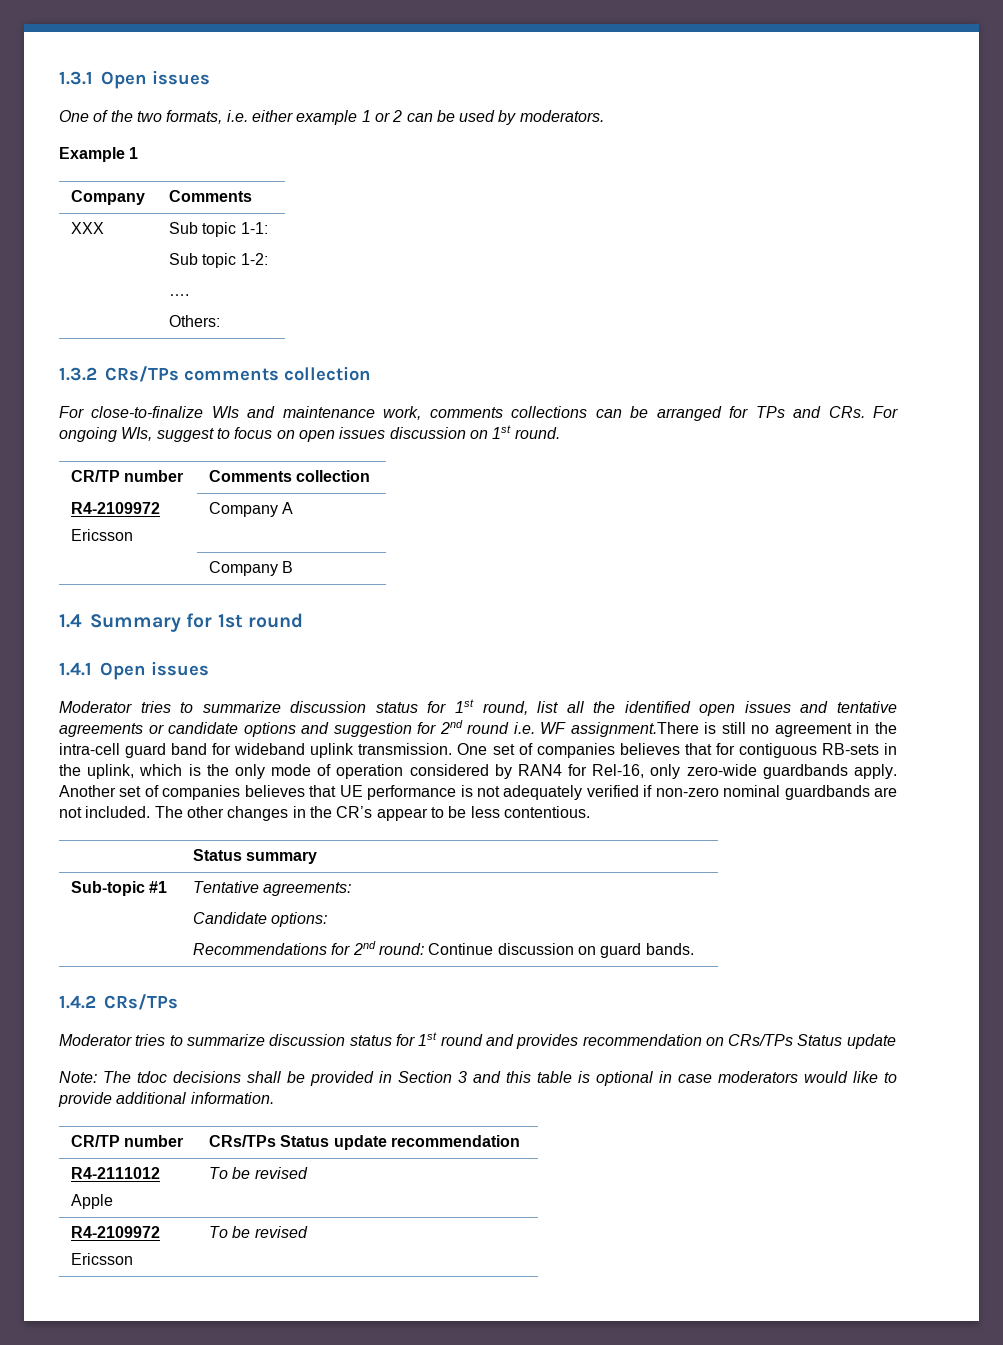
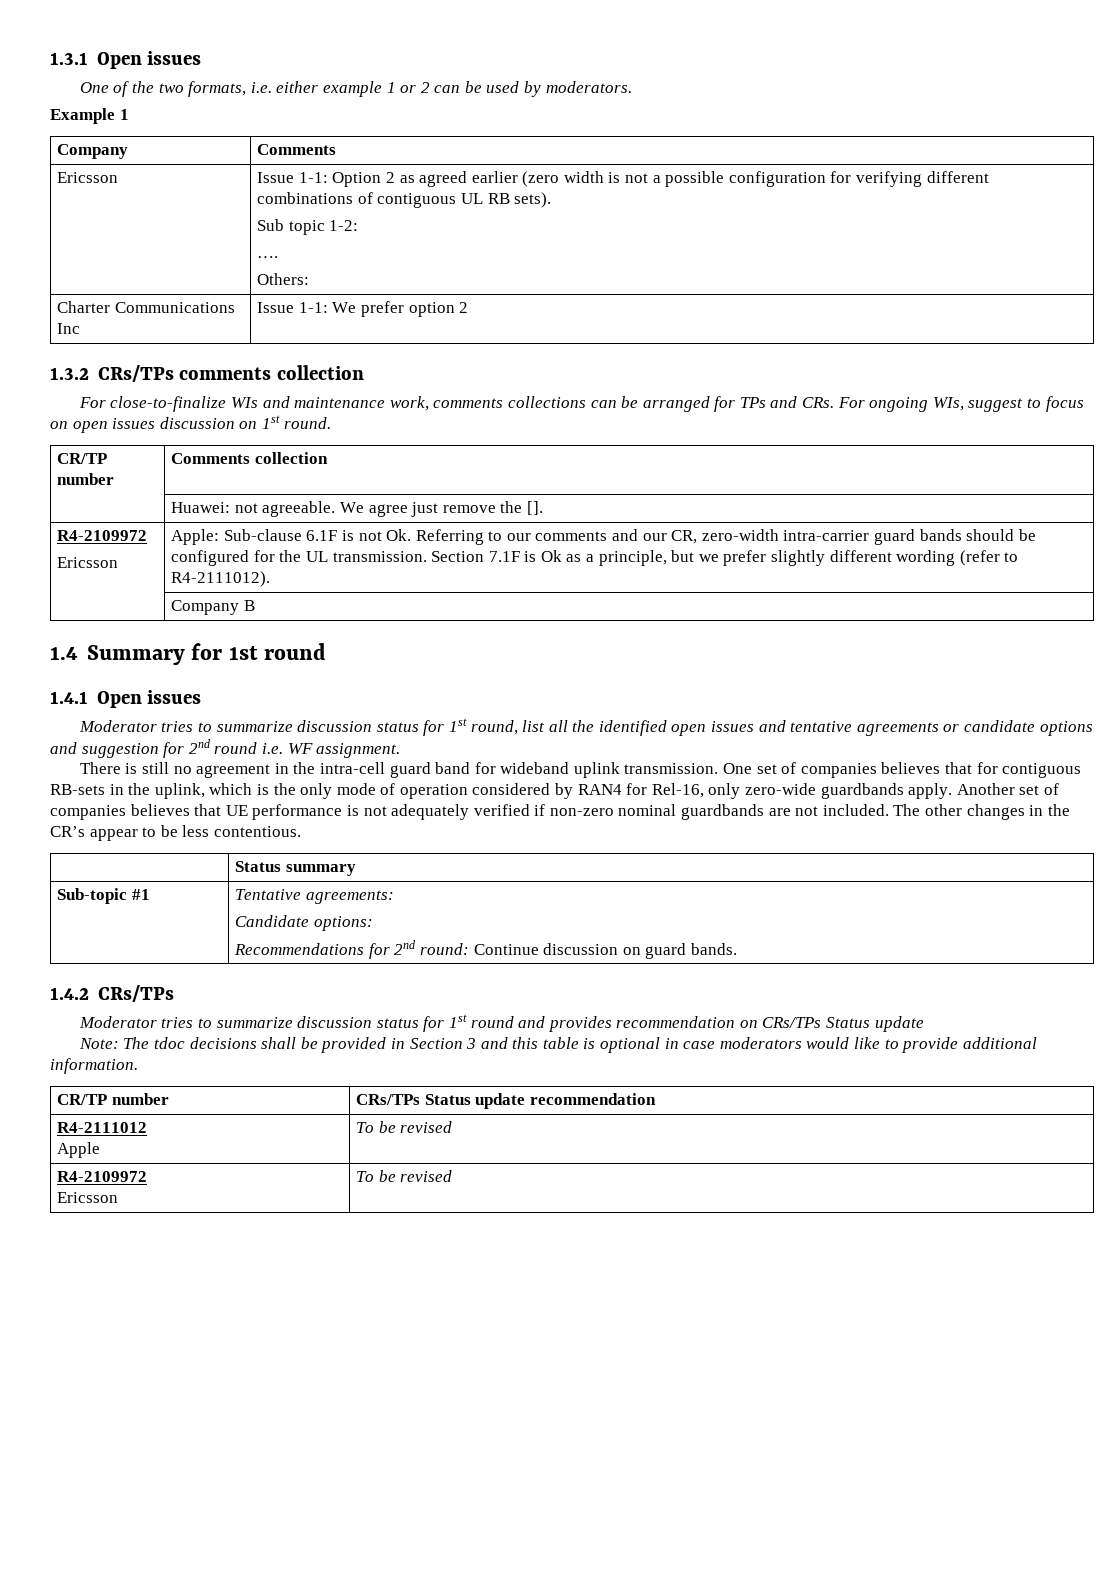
- XXX | Sub topic 1-1:
+ Ericsson | Issue 1-1: Option 2 as agreed earlier (zero width is not a possible configuration for verifying different combinations of contiguous UL RB sets).
+ Charter Communications Inc | Issue 1-1: We prefer option 2
  CR/TP number | Comments collection
+ | Huawei: not agreeable. We agree just remove the [].
  R4-2109972
- Ericsson | Company A
+ Ericsson | Apple: Sub-clause 6.1F is not Ok. Referring to our comments and our CR, zero-width intra-carrier guard bands should be configured for the UL transmission. Section 7.1F is Ok as a principle, but we prefer slightly different wording (refer to R4-2111012).
- Moderator tries to summarize discussion status for 1st round, list all the identified open issues and tentative agreements or candidate options and suggestion for 2nd round i.e. WF assignment.There is still no agreement in the intra-cell guard band for wideband uplink transmission.
+ Moderator tries to summarize discussion status for 1st round, list all the identified open issues and tentative agreements or candidate options and suggestion for 2nd round i.e. WF assignment.
+ There is still no agreement in the intra-cell guard band for wideband uplink transmission.

